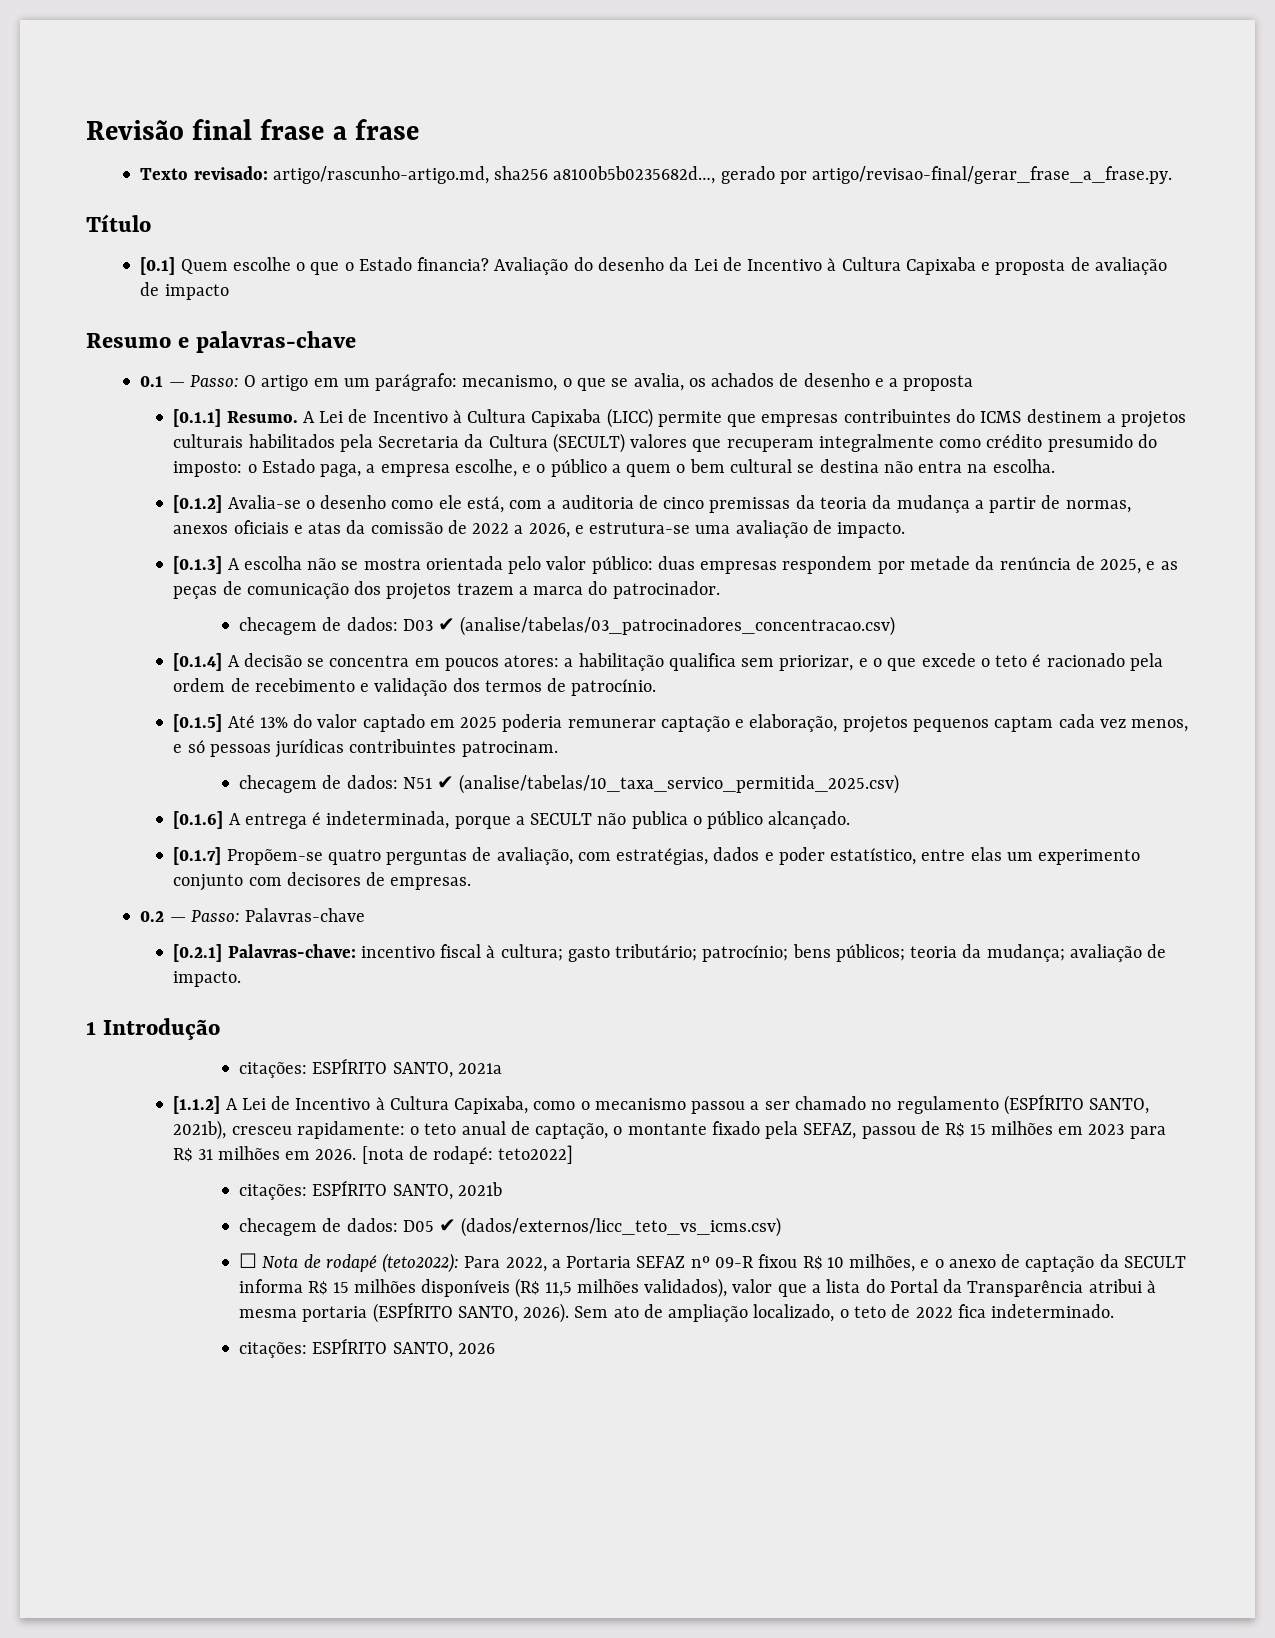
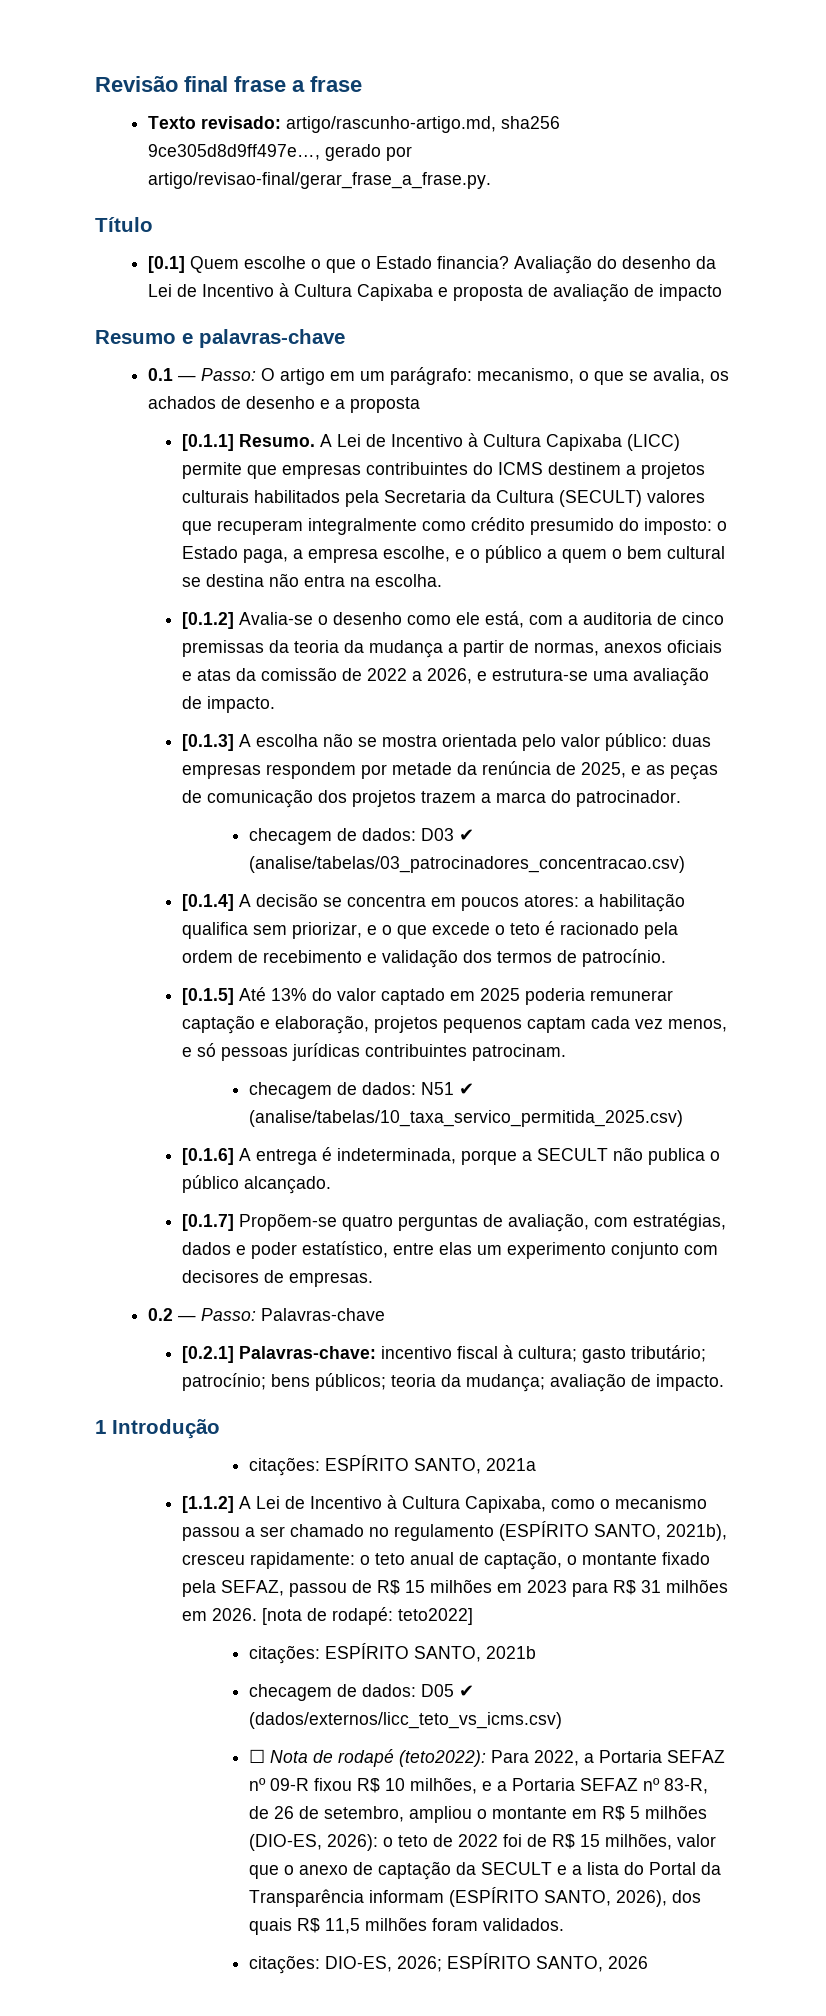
- Texto revisado: artigo/rascunho-artigo.md, sha256 a8100b5b0235682d…, gerado por artigo/revisao-final/gerar_frase_a_frase.py.
+ Texto revisado: artigo/rascunho-artigo.md, sha256 9ce305d8d9ff497e…, gerado por artigo/revisao-final/gerar_frase_a_frase.py.
- ☐ Nota de rodapé (teto2022): Para 2022, a Portaria SEFAZ nº 09-R fixou R$ 10 milhões, e o anexo de captação da SECULT informa R$ 15 milhões disponíveis (R$ 11,5 milhões validados), valor que a lista do Portal da Transparência atribui à mesma portaria (ESPÍRITO SANTO, 2026). Sem ato de ampliação localizado, o teto de 2022 fica indeterminado.
- citações: ESPÍRITO SANTO, 2026
+ ☐ Nota de rodapé (teto2022): Para 2022, a Portaria SEFAZ nº 09-R fixou R$ 10 milhões, e a Portaria SEFAZ nº 83-R, de 26 de setembro, ampliou o montante em R$ 5 milhões (DIO-ES, 2026): o teto de 2022 foi de R$ 15 milhões, valor que o anexo de captação da SECULT e a lista do Portal da Transparência informam (ESPÍRITO SANTO, 2026), dos quais R$ 11,5 milhões foram validados.
+ citações: DIO-ES, 2026; ESPÍRITO SANTO, 2026

